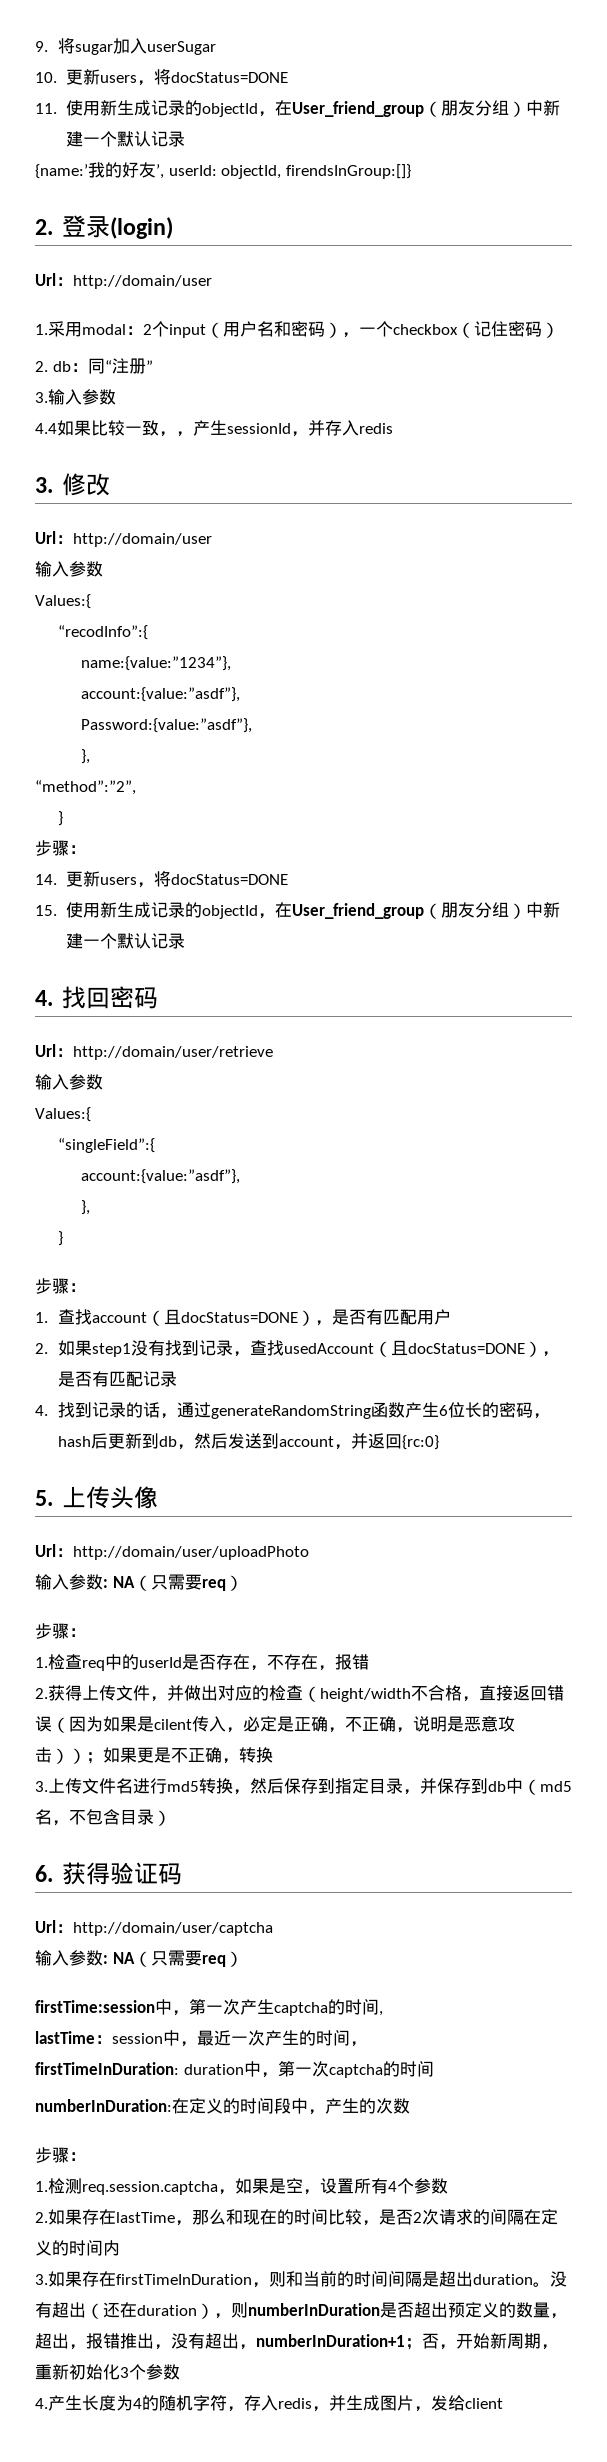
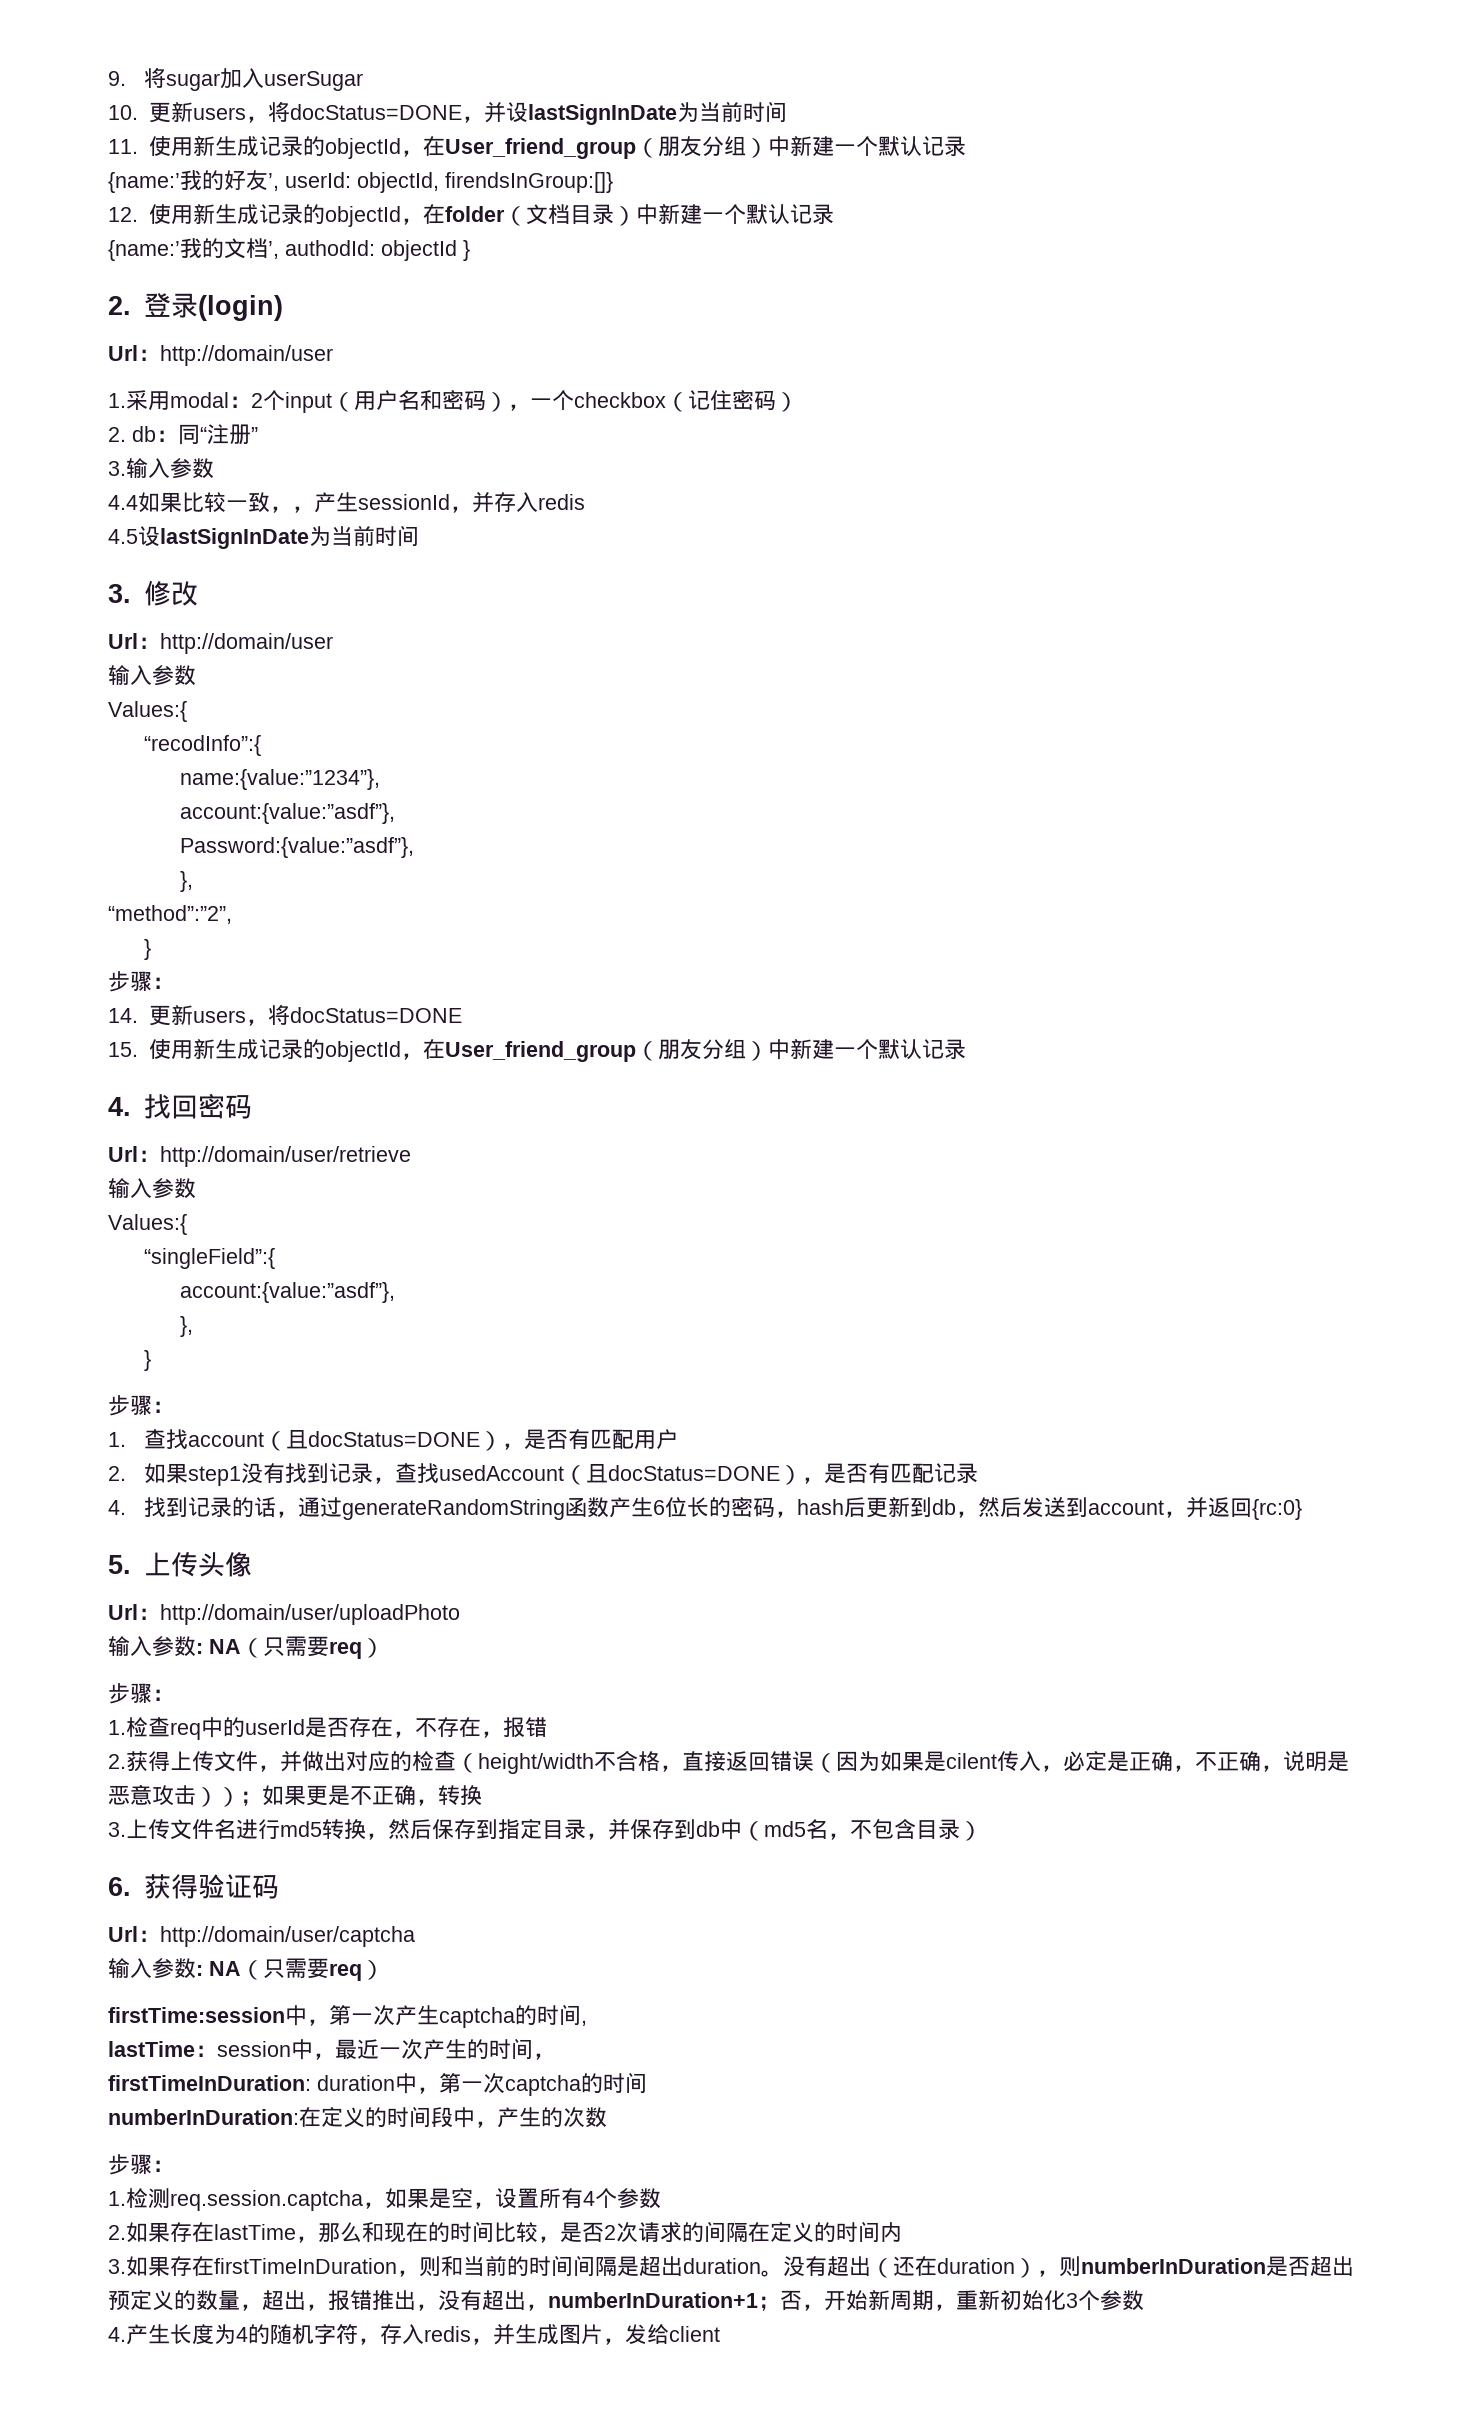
- 10.更新users，将docStatus=DONE
+ 10.更新users，将docStatus=DONE，并设lastSignInDate为当前时间
+ 12.使用新生成记录的objectId，在folder（文档目录）中新建一个默认记录
+ {name:’我的文档’, authodId: objectId }
+ 4.5设lastSignInDate为当前时间

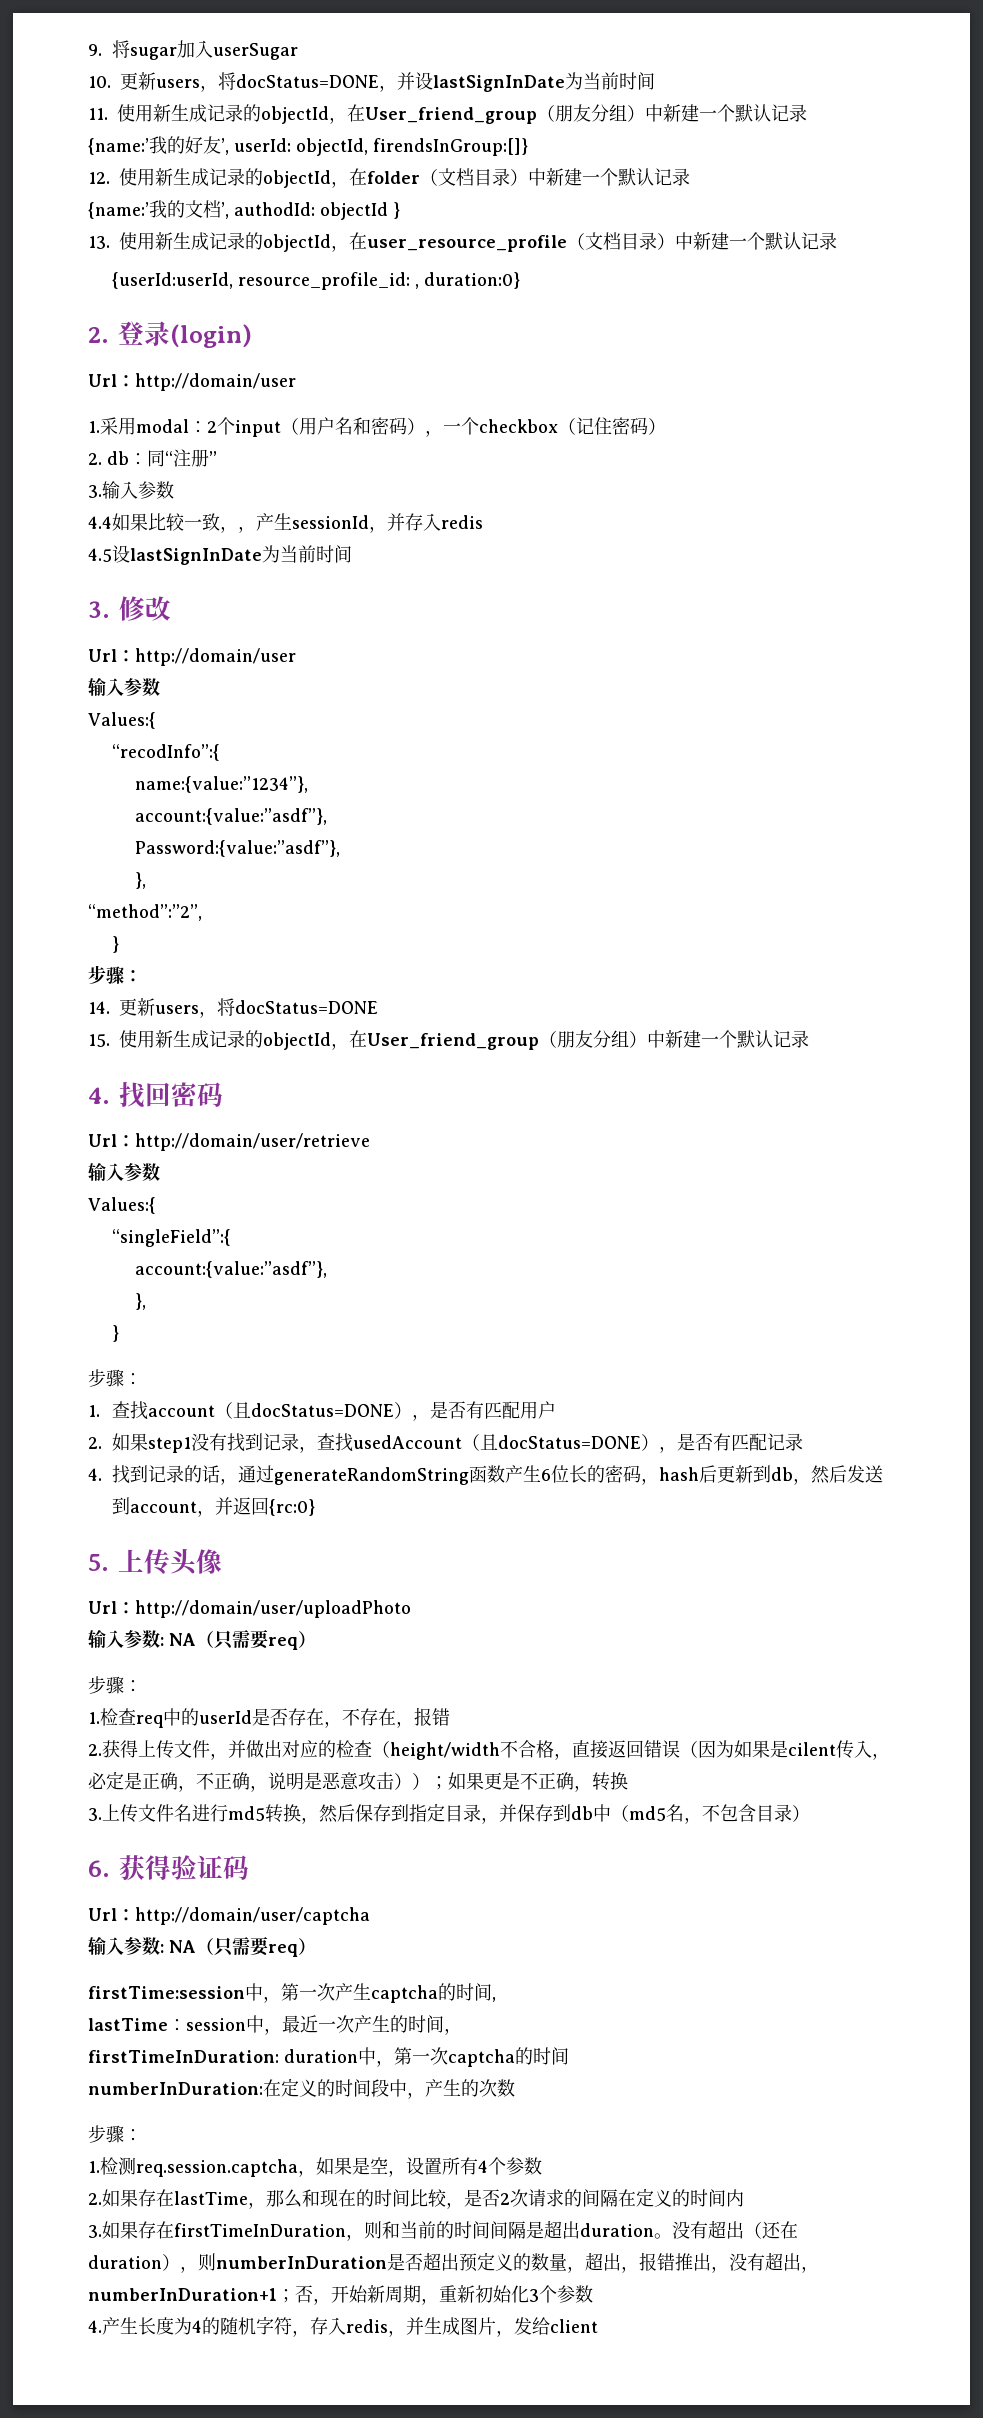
+ 13.使用新生成记录的objectId，在user_resource_profile（文档目录）中新建一个默认记录
+ {userId:userId, resource_profile_id: , duration:0}

